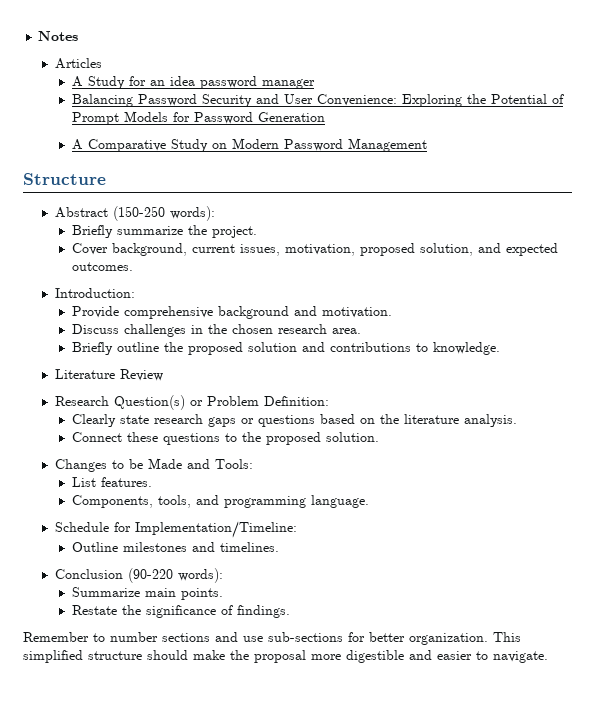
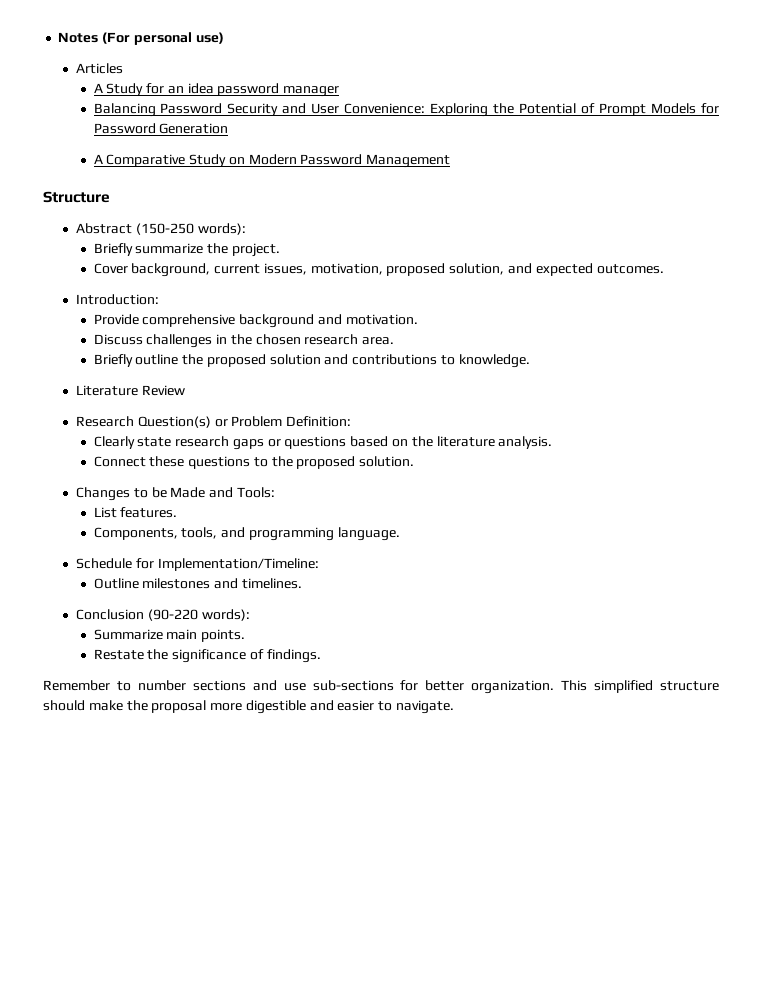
- Notes
+ Notes (For personal use)

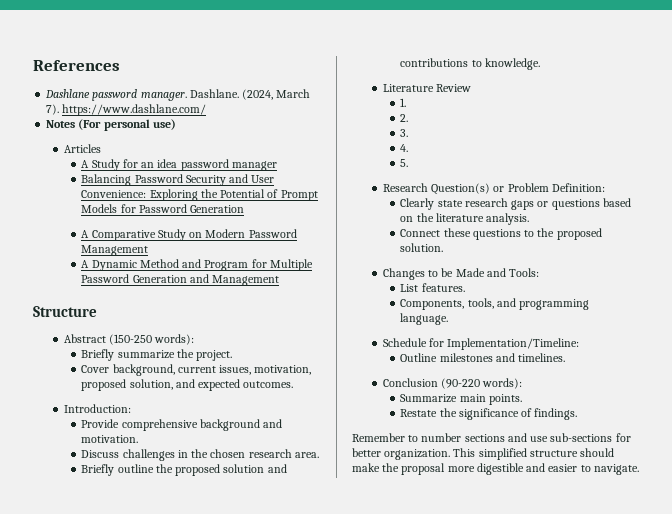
+ References
+ Dashlane password manager. Dashlane. (2024, March 7). https://www.dashlane.com/
+ A Dynamic Method and Program for Multiple Password Generation and Management
+ 1.
+ 2.
+ 3.
+ 4.
+ 5.

